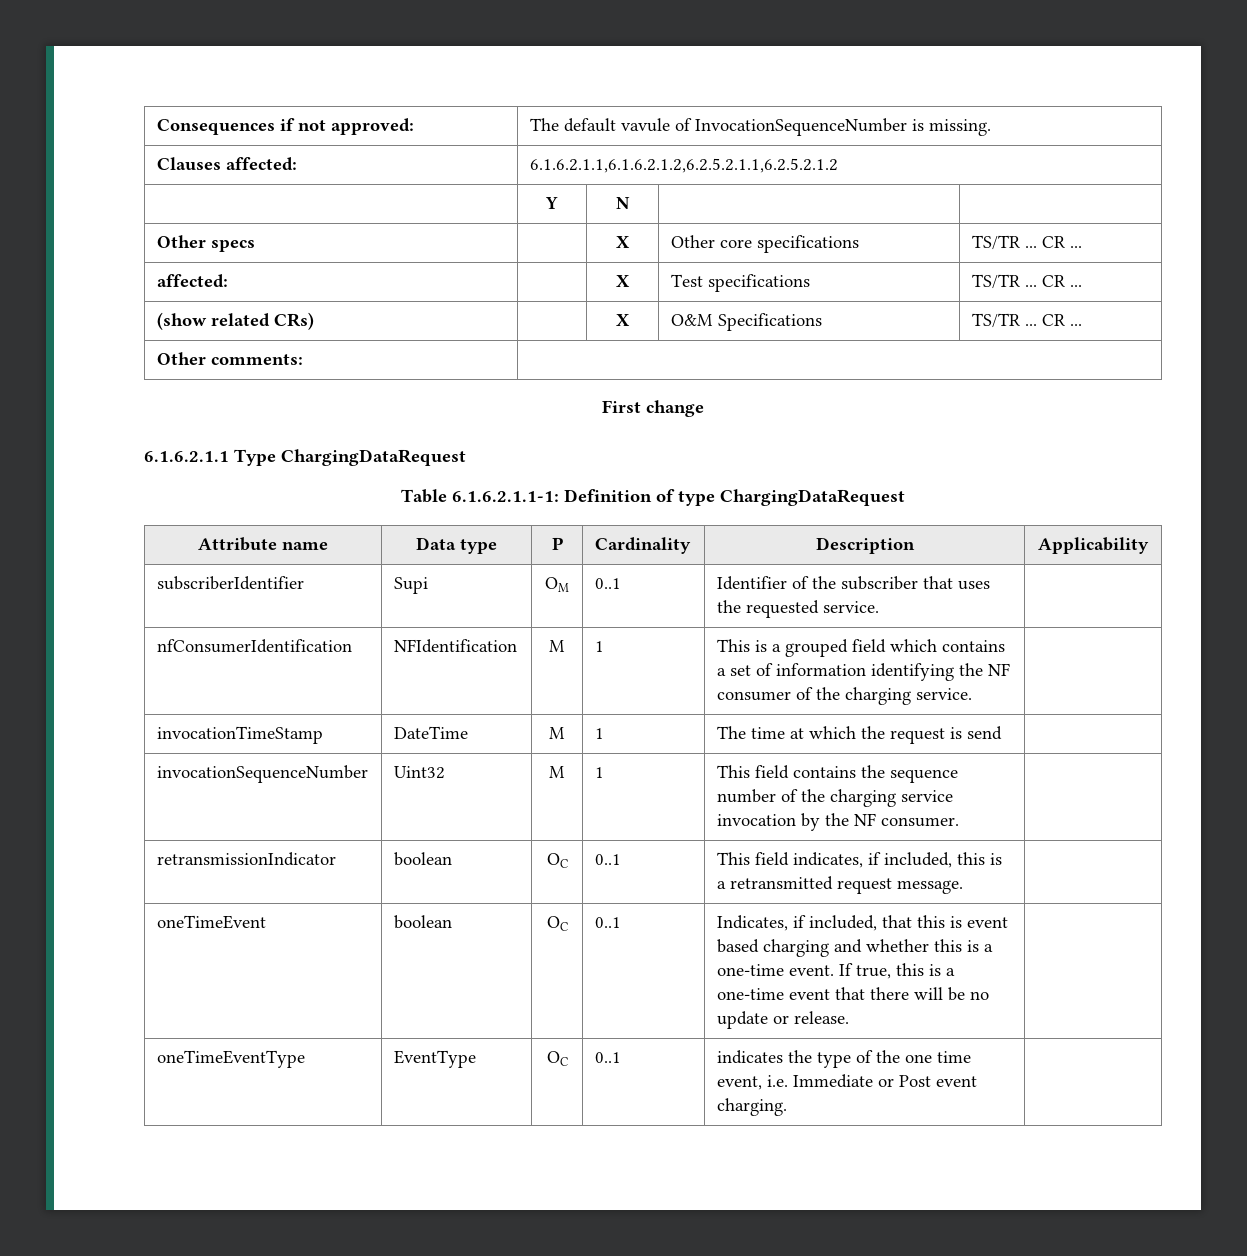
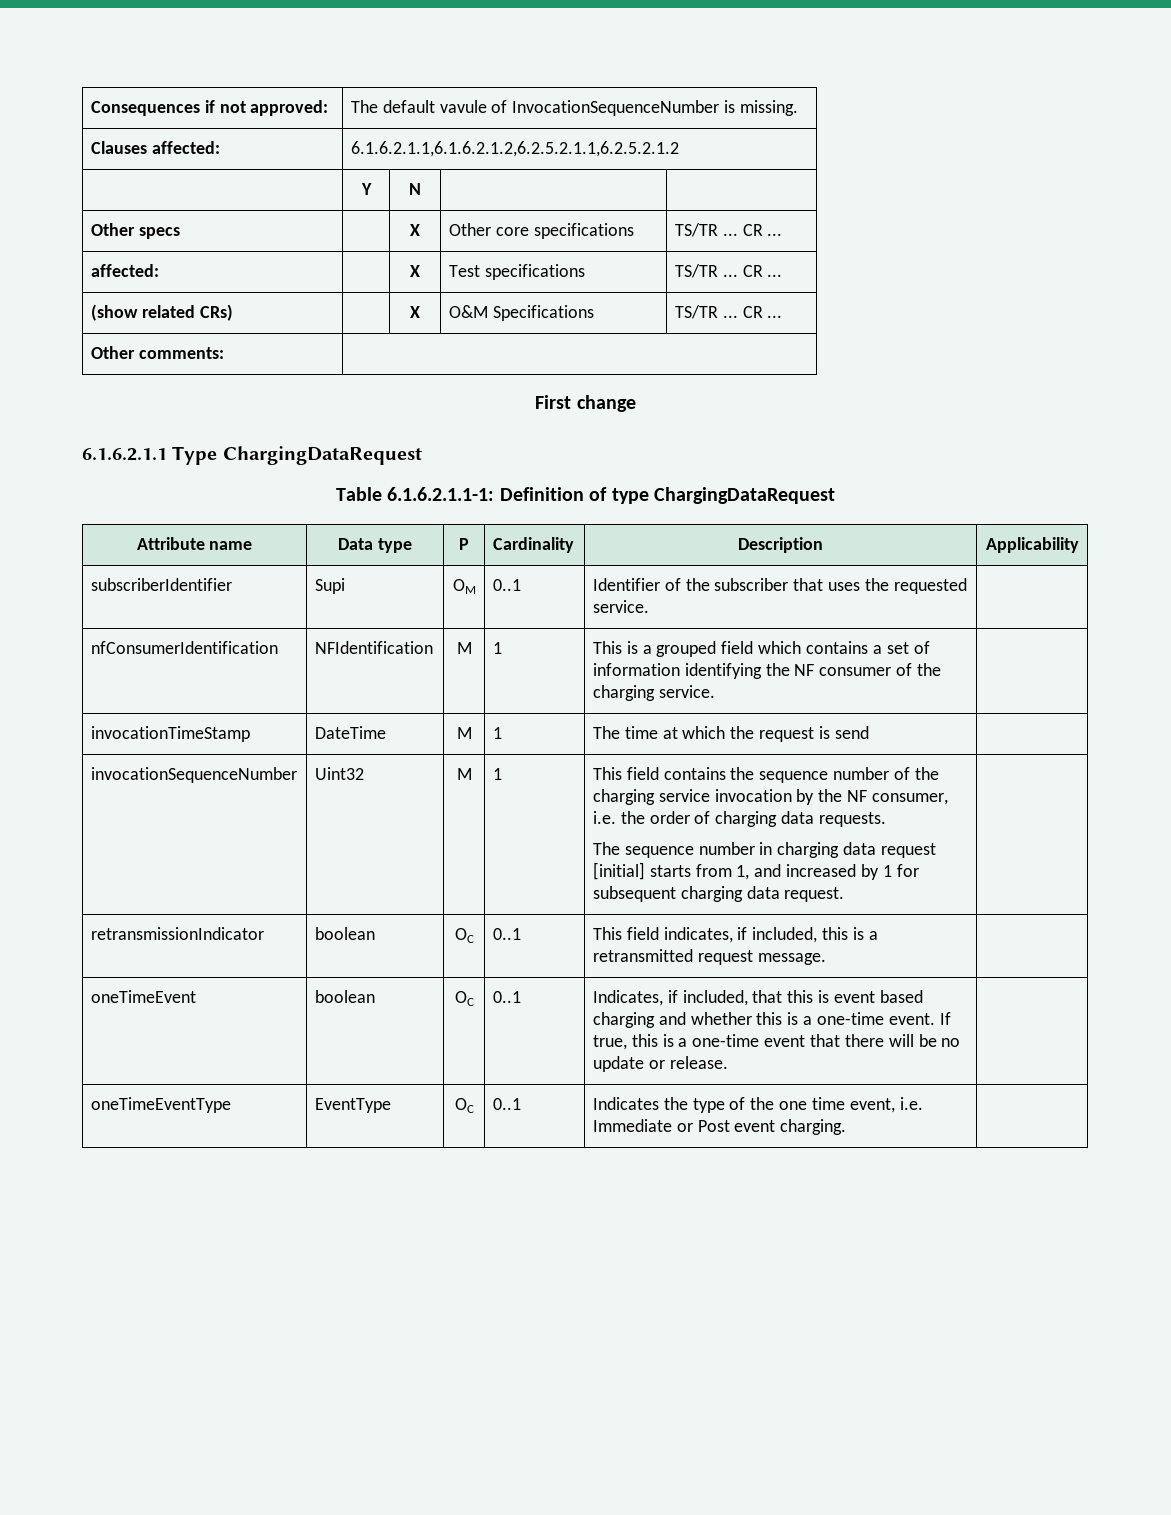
- This field contains the sequence number of the charging service invocation by the NF consumer.
+ This field contains the sequence number of the charging service invocation by the NF consumer, i.e. the order of charging data requests.
+ The sequence number in charging data request [initial] starts from 1, and increased by 1 for subsequent charging data request.
- oneTimeEventType | EventType | OC | 0..1 | indicates the type of the one time event, i.e. Immediate or Post event charging. |
+ oneTimeEventType | EventType | OC | 0..1 | Indicates the type of the one time event, i.e. Immediate or Post event charging. |

